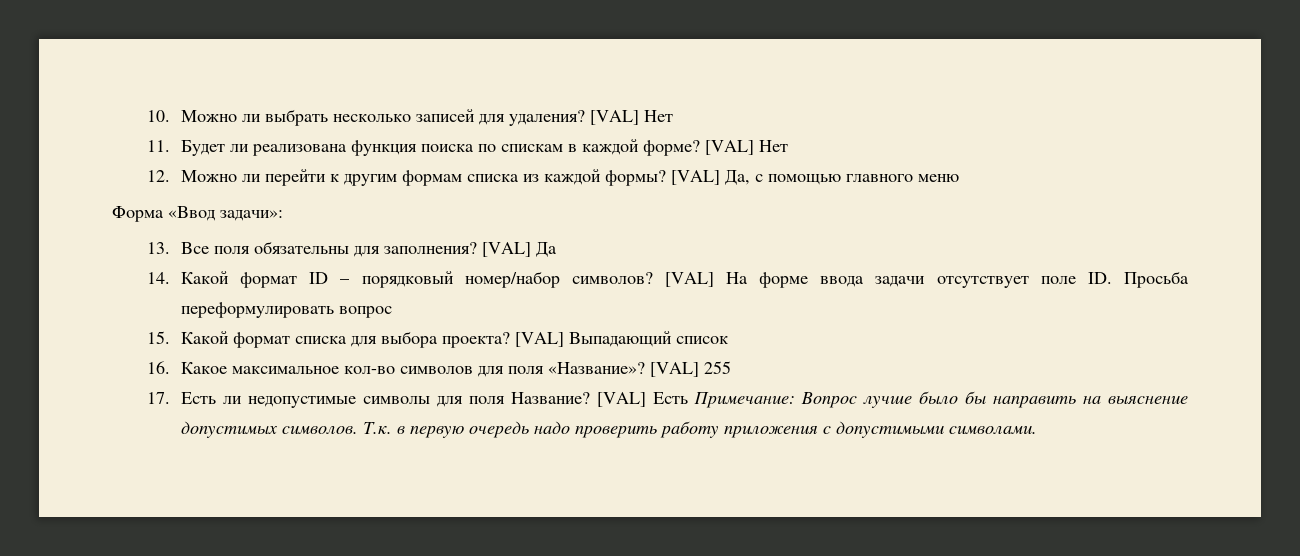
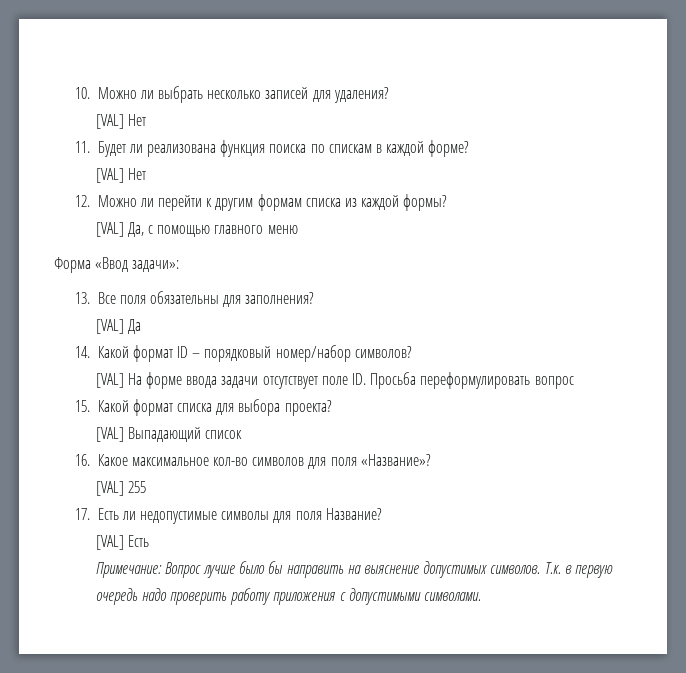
- 10. Можно ли выбрать несколько записей для удаления? [VAL] Нет
+ 10. Можно ли выбрать несколько записей для удаления?
+ [VAL] Нет
- 11. Будет ли реализована функция поиска по спискам в каждой форме? [VAL] Нет
+ 11. Будет ли реализована функция поиска по спискам в каждой форме?
+ [VAL] Нет
- 12. Можно ли перейти к другим формам списка из каждой формы? [VAL] Да, с помощью главного меню
+ 12. Можно ли перейти к другим формам списка из каждой формы?
+ [VAL] Да, с помощью главного меню
- 13. Все поля обязательны для заполнения? [VAL] Да
+ 13. Все поля обязательны для заполнения?
+ [VAL] Да
- 14. Какой формат ID – порядковый номер/набор символов? [VAL] На форме ввода задачи отсутствует поле ID. Просьба переформулировать вопрос
+ 14. Какой формат ID – порядковый номер/набор символов?
+ [VAL] На форме ввода задачи отсутствует поле ID. Просьба переформулировать вопрос
- 15. Какой формат списка для выбора проекта? [VAL] Выпадающий список
+ 15. Какой формат списка для выбора проекта?
+ [VAL] Выпадающий список
- 16. Какое максимальное кол-во символов для поля «Название»? [VAL] 255
+ 16. Какое максимальное кол-во символов для поля «Название»?
+ [VAL] 255
- 17. Есть ли недопустимые символы для поля Название? [VAL] Есть Примечание: Вопрос лучше было бы направить на выяснение допустимых символов.
+ 17. Есть ли недопустимые символы для поля Название?
+ [VAL] Есть
+ Примечание: Вопрос лучше было бы направить на выяснение допустимых символов.

